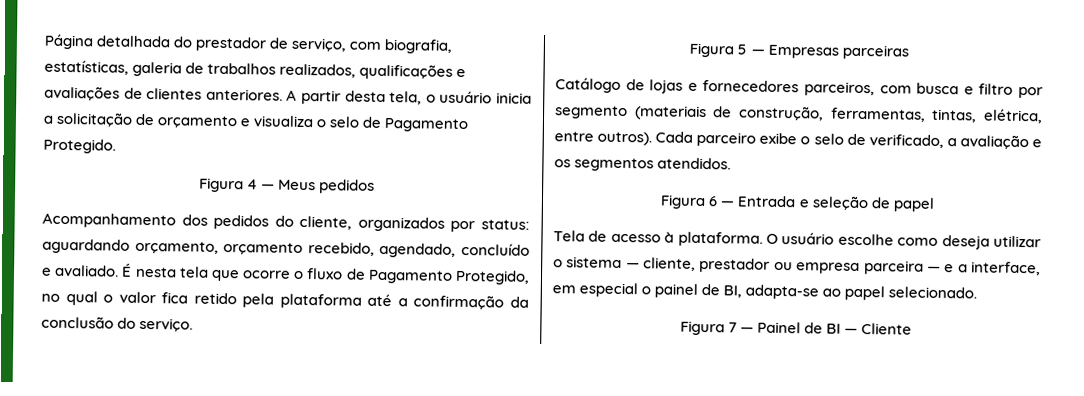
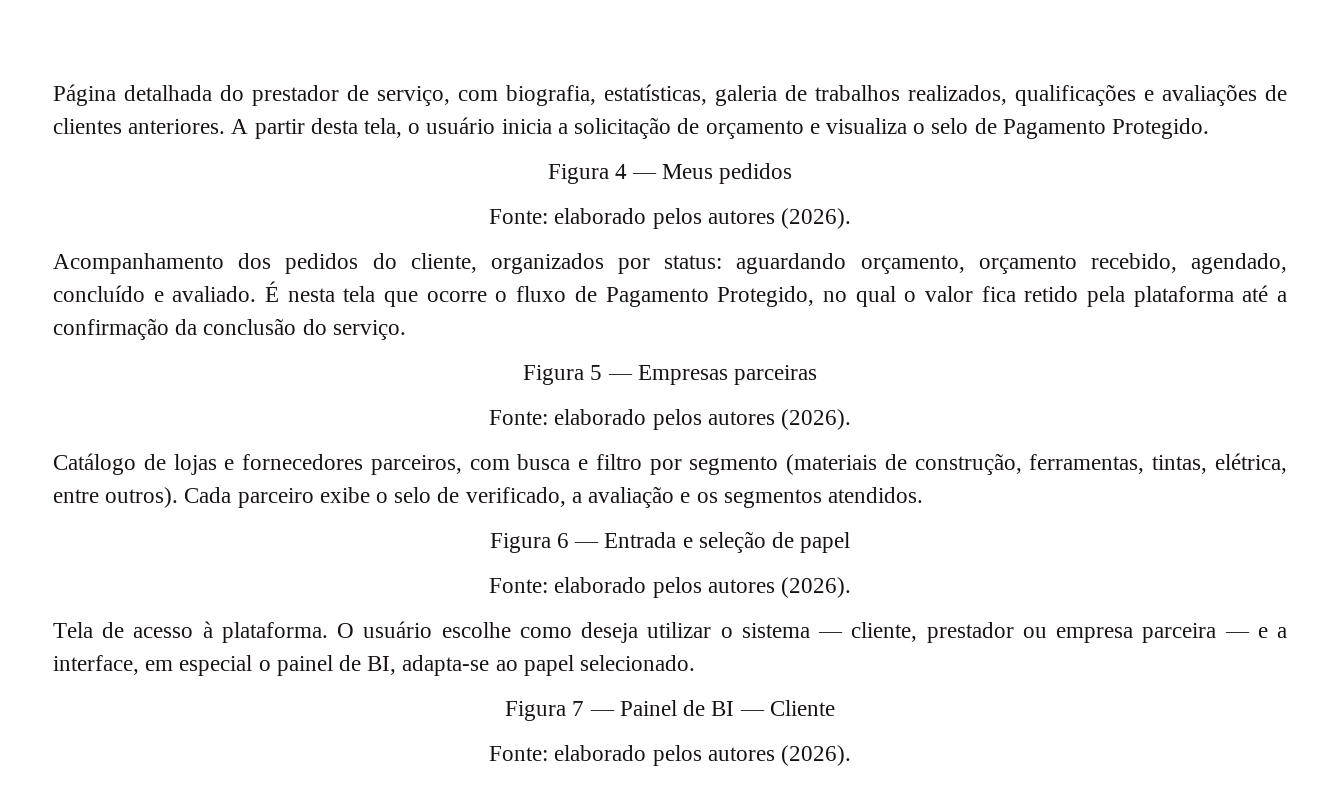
  Figura 4 — Meus pedidos
+ Fonte: elaborado pelos autores (2026).
  Figura 5 — Empresas parceiras
+ Fonte: elaborado pelos autores (2026).
  Figura 6 — Entrada e seleção de papel
+ Fonte: elaborado pelos autores (2026).
  Figura 7 — Painel de BI — Cliente
+ Fonte: elaborado pelos autores (2026).

